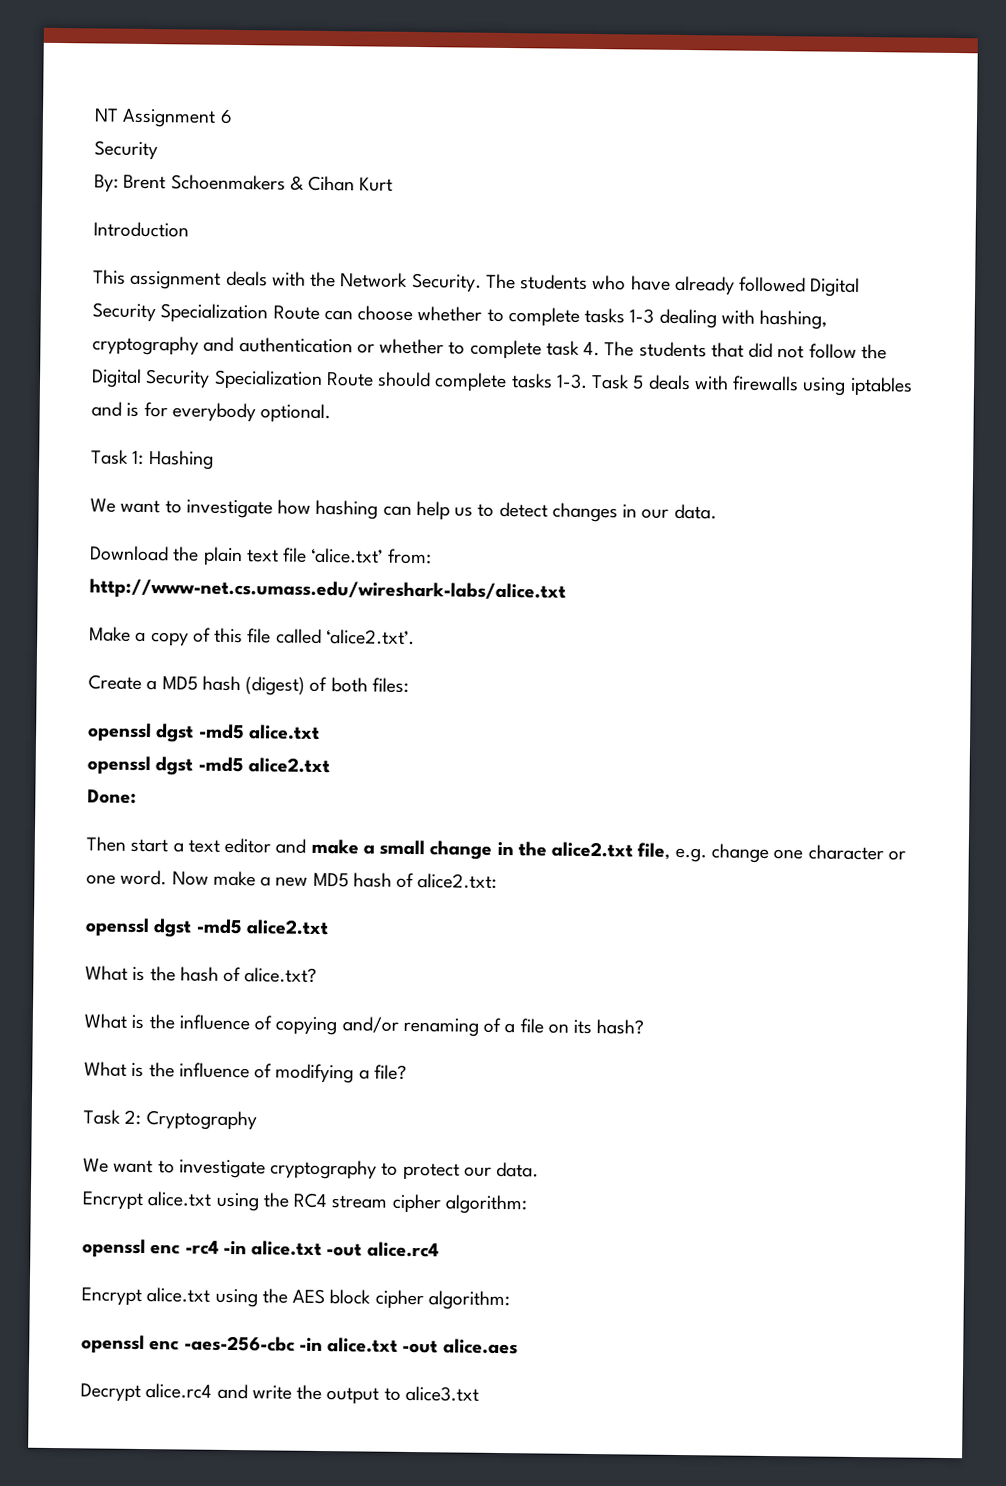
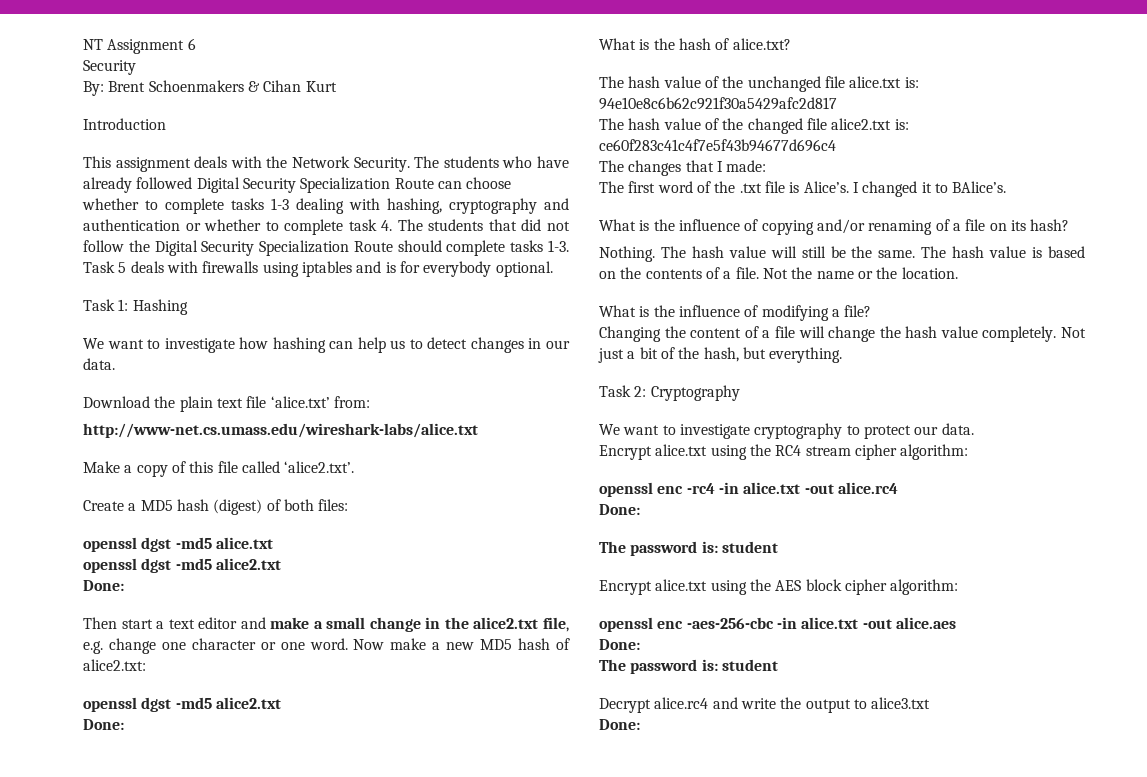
  Now make a new MD5 hash of alice2.txt:
  openssl dgst -md5 alice2.txt
+ Done:
+ The hash value of the unchanged file alice.txt is: 94e10e8c6b62c921f30a5429afc2d817
+ The hash value of the changed file alice2.txt is: ce60f283c41c4f7e5f43b94677d696c4
+ The changes that I made:
+ The first word of the .txt file is Alice’s. I changed it to BAlice’s.
+ Nothing. The hash value will still be the same. The hash value is based on the contents of a file. Not the name or the location.
+ Changing the content of a file will change the hash value completely. Not just a bit of the hash, but everything.
  openssl enc -rc4 -in alice.txt -out alice.rc4
+ Done:
+ The password is: student
  openssl enc -aes-256-cbc -in alice.txt -out alice.aes
+ Done:
+ The password is: student
  Decrypt alice.rc4 and write the output to alice3.txt
+ Done:

